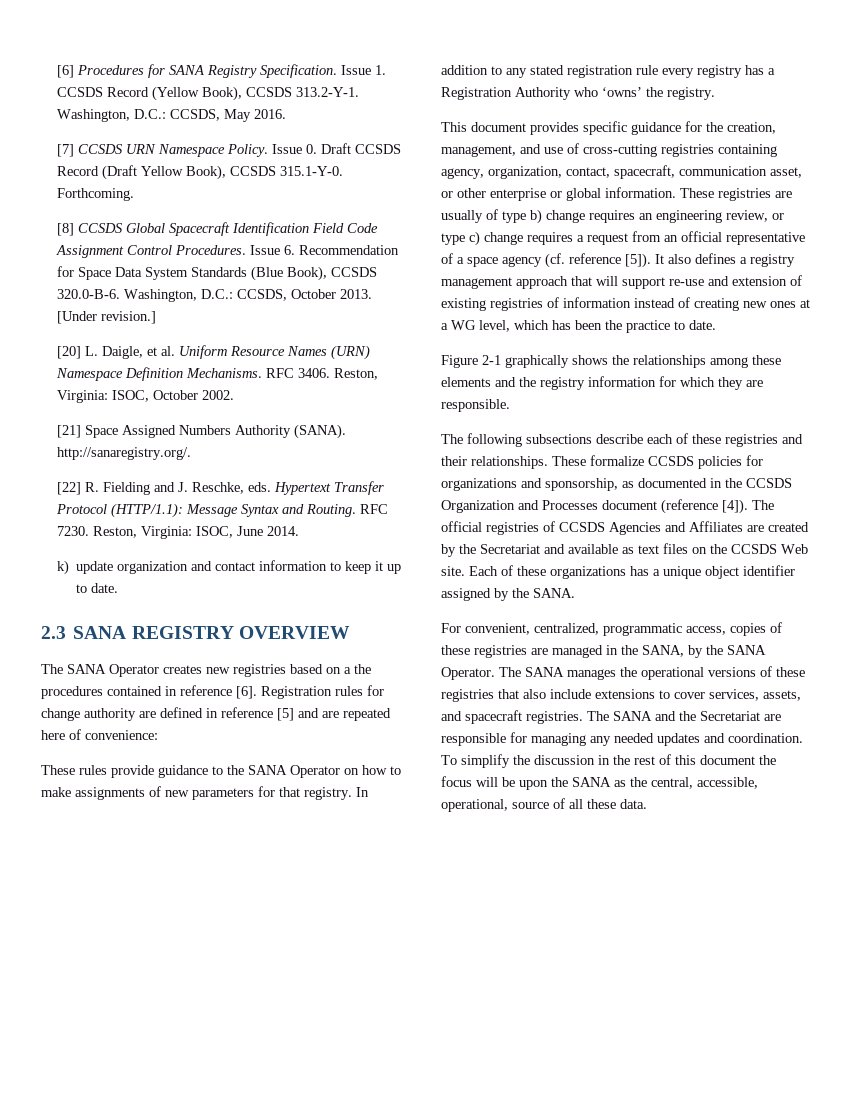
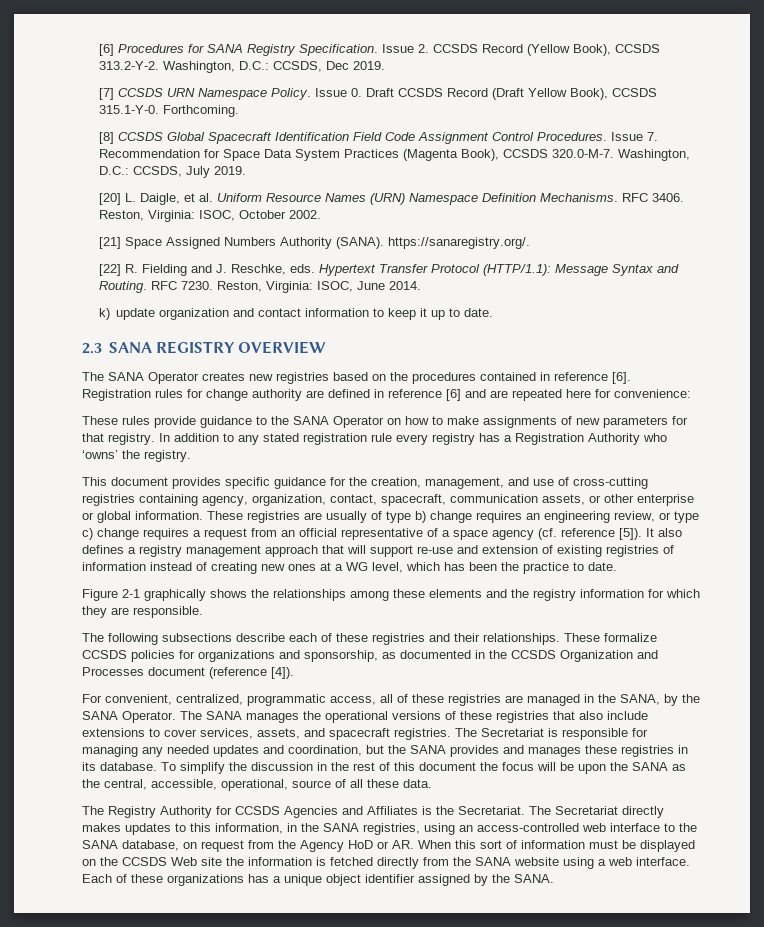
- Issue 1. CCSDS Record (Yellow Book), CCSDS 313.2-Y-1. Washington, D.C.: CCSDS, May 2016.
+ Issue 2. CCSDS Record (Yellow Book), CCSDS 313.2-Y-2. Washington, D.C.: CCSDS, Dec 2019.
- Issue 6. Recommendation for Space Data System Standards (Blue Book), CCSDS 320.0-B-6. Washington, D.C.: CCSDS, October 2013. [Under revision.]
+ Issue 7. Recommendation for Space Data System Practices (Magenta Book), CCSDS 320.0-M-7. Washington, D.C.: CCSDS, July 2019.
- [21] Space Assigned Numbers Authority (SANA). http://sanaregistry.org/.
+ [21] Space Assigned Numbers Authority (SANA). https://sanaregistry.org/.
- The SANA Operator creates new registries based on a the procedures contained in reference [6].
+ The SANA Operator creates new registries based on the procedures contained in reference [6].
- Registration rules for change authority are defined in reference [5] and are repeated here of convenience:
+ Registration rules for change authority are defined in reference [6] and are repeated here for convenience:
- This document provides specific guidance for the creation, management, and use of cross-cutting registries containing agency, organization, contact, spacecraft, communication asset, or other enterprise or global information.
+ This document provides specific guidance for the creation, management, and use of cross-cutting registries containing agency, organization, contact, spacecraft, communication assets, or other enterprise or global information.
- The official registries of CCSDS Agencies and Affiliates are created by the Secretariat and available as text files on the CCSDS Web site. Each of these organizations has a unique object identifier assigned by the SANA.
- For convenient, centralized, programmatic access, copies of these registries are managed in the SANA, by the SANA Operator.
+ For convenient, centralized, programmatic access, all of these registries are managed in the SANA, by the SANA Operator.
- The SANA and the Secretariat are responsible for managing any needed updates and coordination.
+ The Secretariat is responsible for managing any needed updates and coordination, but the SANA provides and manages these registries in its database.
+ The Registry Authority for CCSDS Agencies and Affiliates is the Secretariat. The Secretariat directly makes updates to this information, in the SANA registries, using an access-controlled web interface to the SANA database, on request from the Agency HoD or AR. When this sort of information must be displayed on the CCSDS Web site the information is fetched directly from the SANA website using a web interface. Each of these organizations has a unique object identifier assigned by the SANA.

